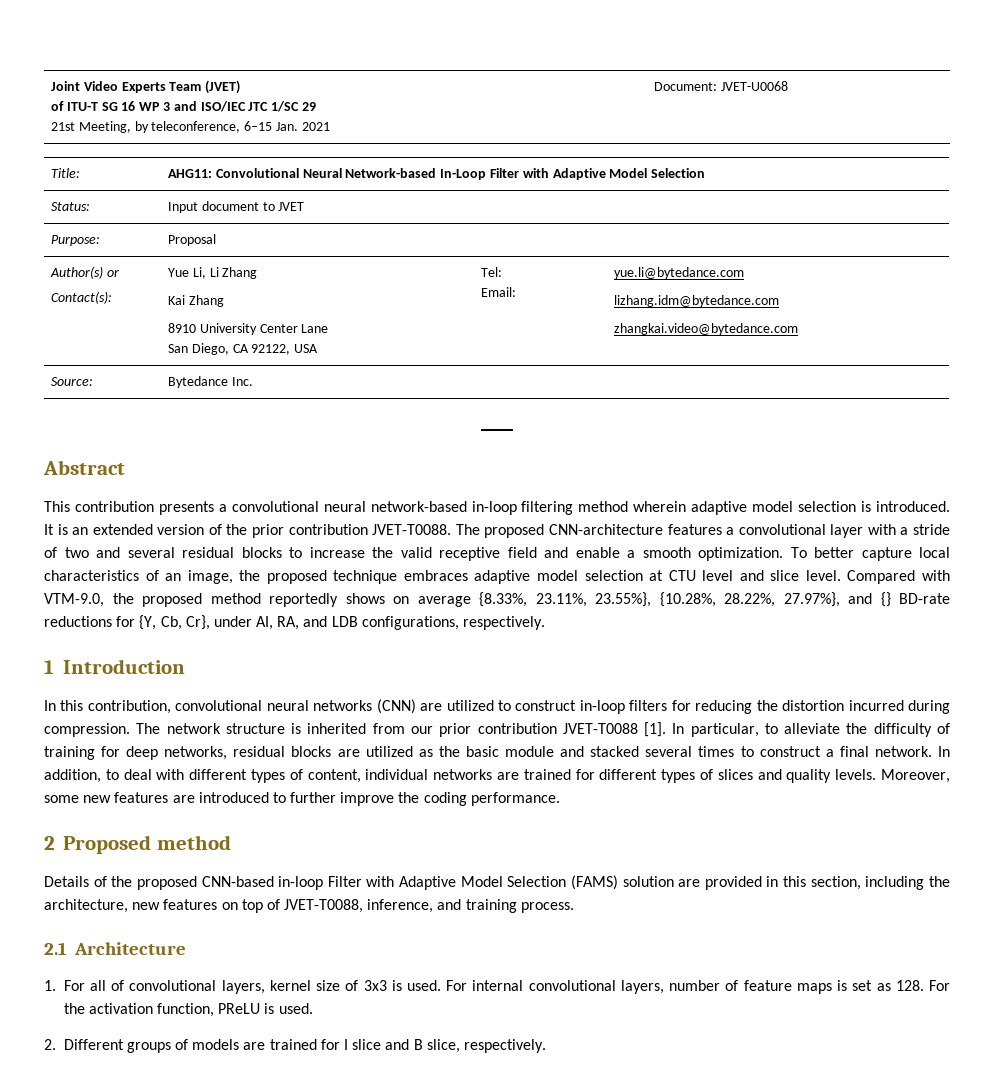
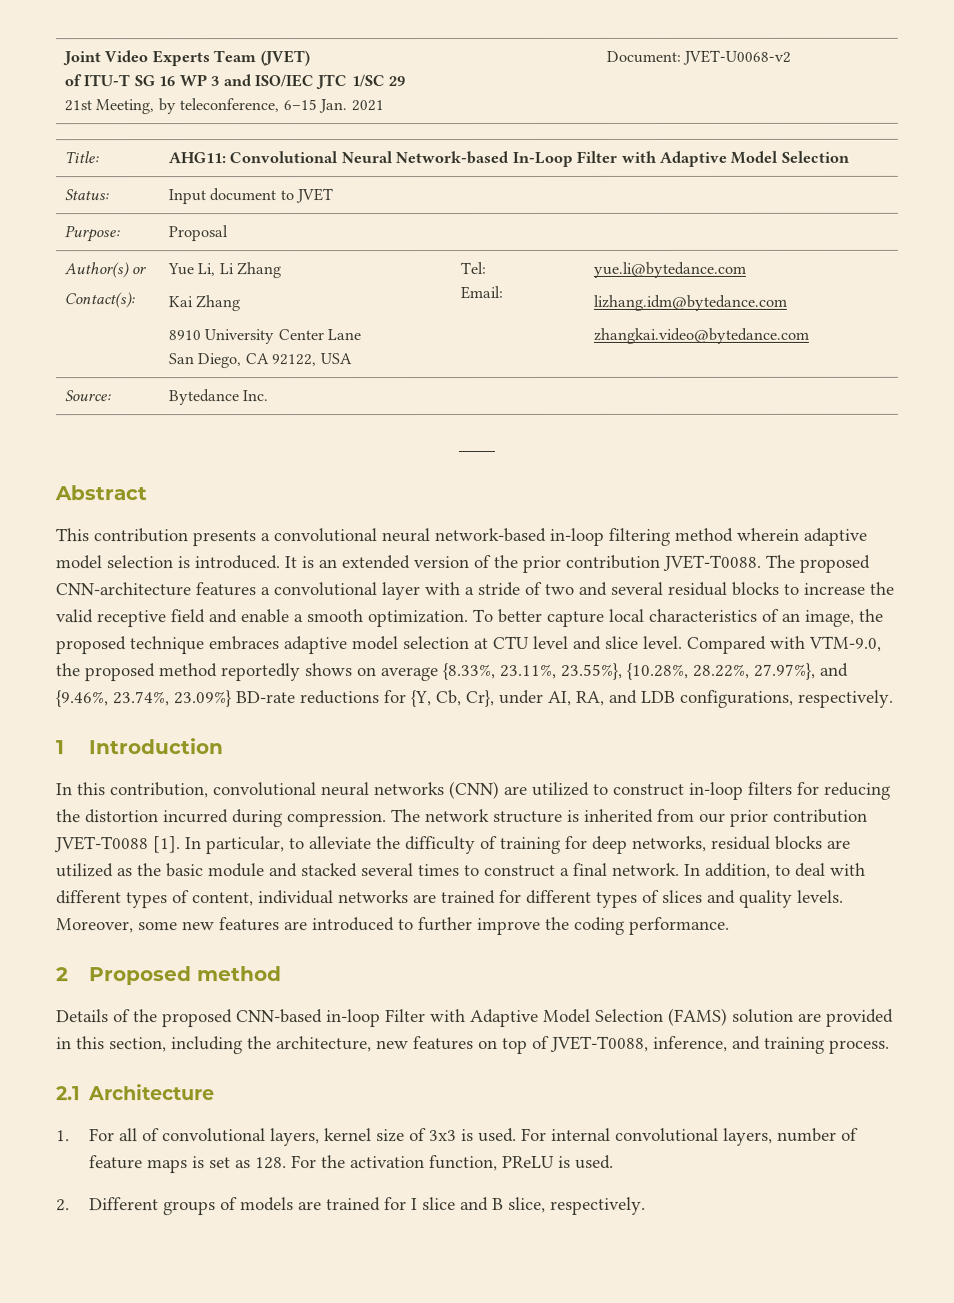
  Joint Video Experts Team (JVET)
  of ITU-T SG 16 WP 3 and ISO/IEC JTC 1/SC 29
- 21st Meeting, by teleconference, 6–15 Jan. 2021 | Document: JVET-U0068
+ 21st Meeting, by teleconference, 6–15 Jan. 2021 | Document: JVET-U0068-v2
- Compared with VTM-9.0, the proposed method reportedly shows on average {8.33%, 23.11%, 23.55%}, {10.28%, 28.22%, 27.97%}, and {} BD-rate reductions for {Y, Cb, Cr}, under AI, RA, and LDB configurations, respectively.
+ Compared with VTM-9.0, the proposed method reportedly shows on average {8.33%, 23.11%, 23.55%}, {10.28%, 28.22%, 27.97%}, and {9.46%, 23.74%, 23.09%} BD-rate reductions for {Y, Cb, Cr}, under AI, RA, and LDB configurations, respectively.

